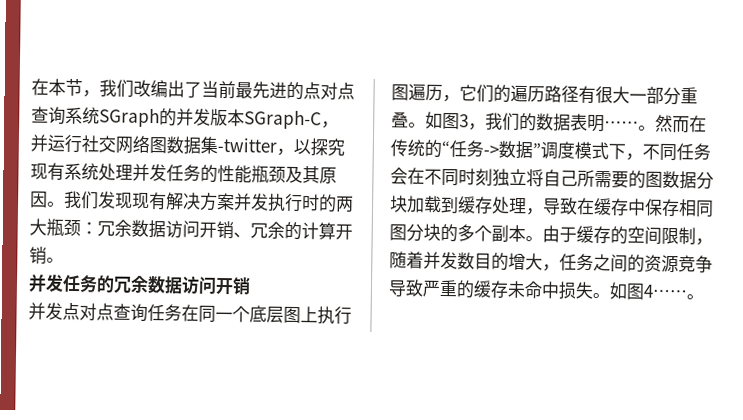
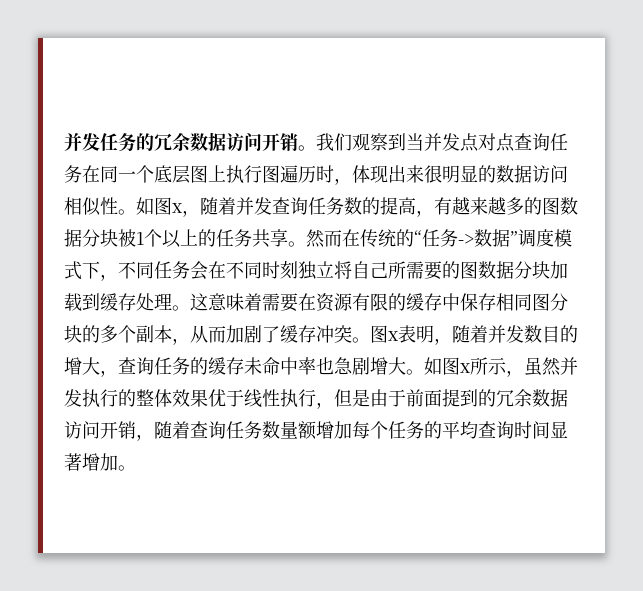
- 在本节，我们改编出了当前最先进的点对点查询系统SGraph的并发版本SGraph-C，并运行社交网络图数据集-twitter，以探究现有系统处理并发任务的性能瓶颈及其原因。我们发现现有解决方案并发执行时的两大瓶颈：冗余数据访问开销、冗余的计算开销。
- 并发任务的冗余数据访问开销
- 并发点对点查询任务在同一个底层图上执行图遍历，它们的遍历路径有很大一部分重叠。如图3，我们的数据表明……。
+ 并发任务的冗余数据访问开销。我们观察到当并发点对点查询任务在同一个底层图上执行图遍历时，体现出来很明显的数据访问相似性。如图x，随着并发查询任务数的提高，有越来越多的图数据分块被1个以上的任务共享。
- 然而在传统的“任务->数据”调度模式下，不同任务会在不同时刻独立将自己所需要的图数据分块加载到缓存处理，导致在缓存中保存相同图分块的多个副本。由于缓存的空间限制，随着并发数目的增大，任务之间的资源竞争导致严重的缓存未命中损失。如图4……。
+ 然而在传统的“任务->数据”调度模式下，不同任务会在不同时刻独立将自己所需要的图数据分块加载到缓存处理。这意味着需要在资源有限的缓存中保存相同图分块的多个副本，从而加剧了缓存冲突。图x表明，随着并发数目的增大，查询任务的缓存未命中率也急剧增大。如图x所示，虽然并发执行的整体效果优于线性执行，但是由于前面提到的冗余数据访问开销，随着查询任务数量额增加每个任务的平均查询时间显著增加。

